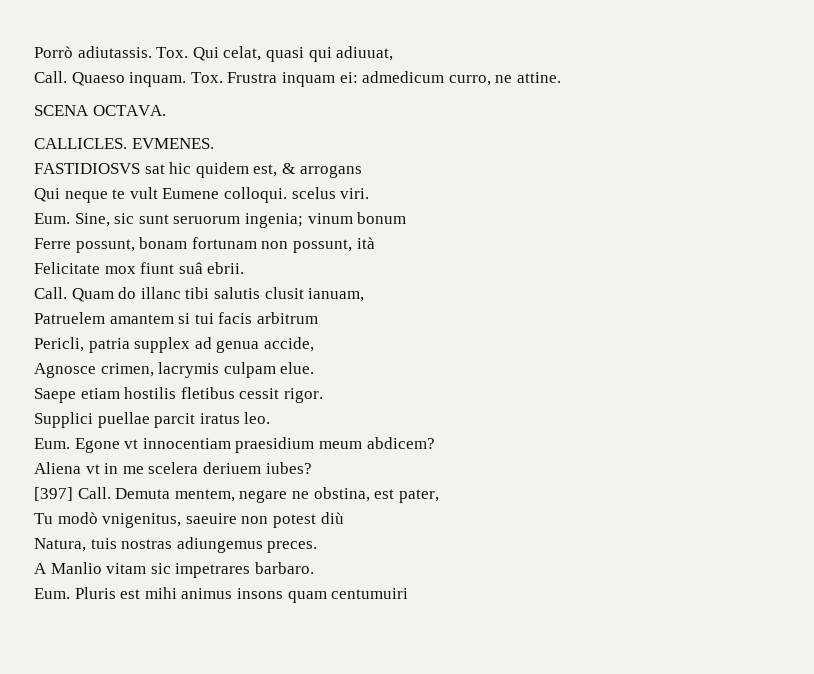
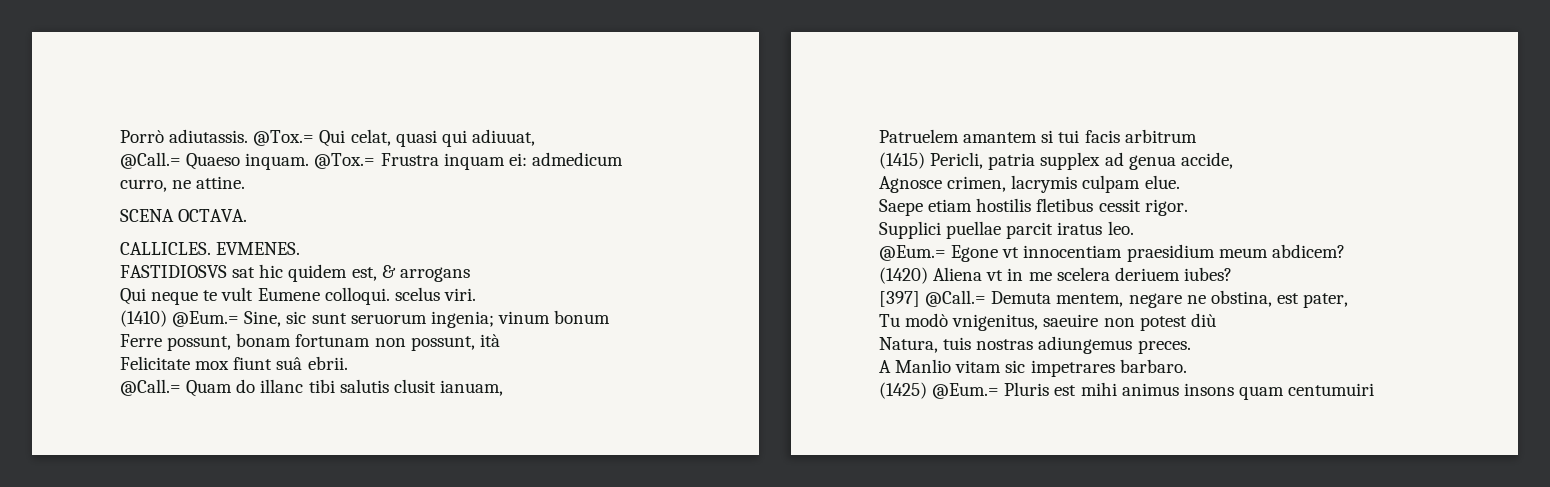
- Tox. Qui celat, quasi qui adiuuat,
+ @Tox.= Qui celat, quasi qui adiuuat,
- Call. Quaeso inquam.
+ @Call.= Quaeso inquam.
- Tox. Frustra inquam ei: admedicum curro, ne attine.
+ @Tox.= Frustra inquam ei: admedicum curro, ne attine.
- Eum. Sine, sic sunt seruorum ingenia; vinum bonum
+ (1410) @Eum.= Sine, sic sunt seruorum ingenia; vinum bonum
- Call. Quam do illanc tibi salutis clusit ianuam,
+ @Call.= Quam do illanc tibi salutis clusit ianuam,
- Pericli, patria supplex ad genua accide,
+ (1415) Pericli, patria supplex ad genua accide,
- Eum. Egone vt innocentiam praesidium meum abdicem?
+ @Eum.= Egone vt innocentiam praesidium meum abdicem?
- Aliena vt in me scelera deriuem iubes?
+ (1420) Aliena vt in me scelera deriuem iubes?
- [397] Call. Demuta mentem, negare ne obstina, est pater,
+ [397] @Call.= Demuta mentem, negare ne obstina, est pater,
- Eum. Pluris est mihi animus insons quam centumuiri
+ (1425) @Eum.= Pluris est mihi animus insons quam centumuiri

